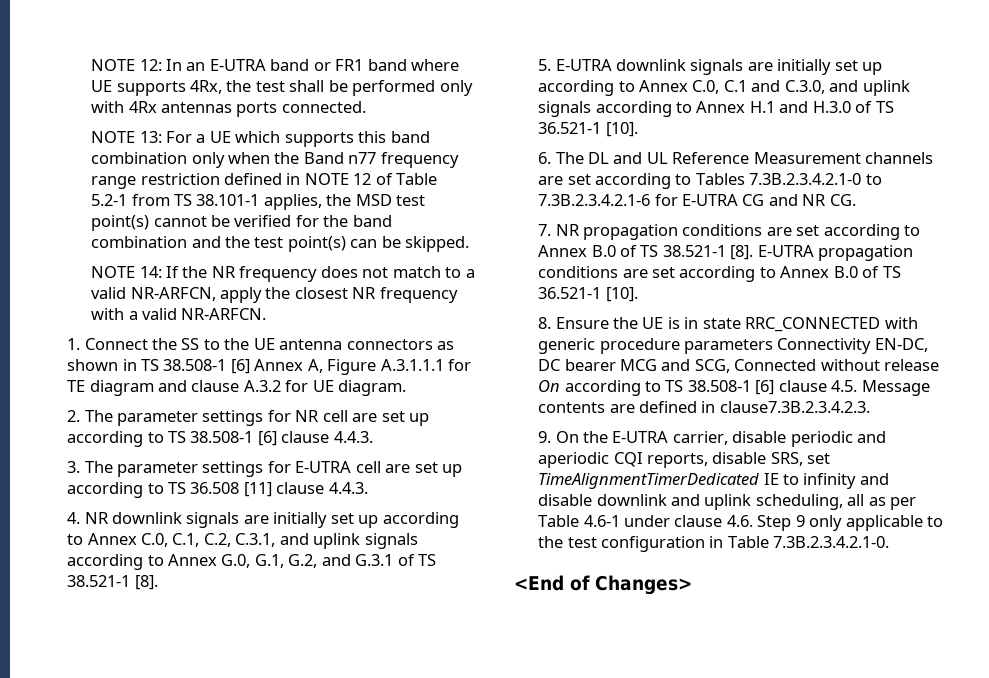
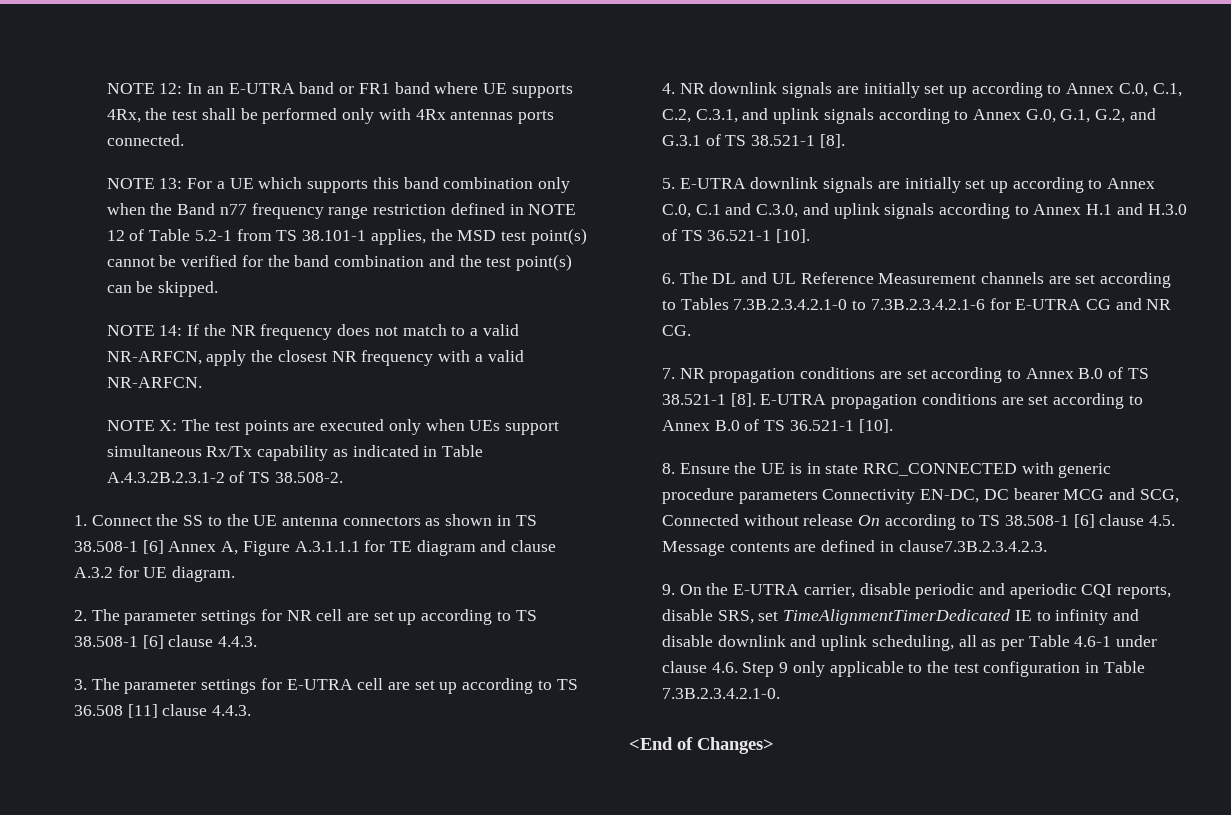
+ NOTE X: The test points are executed only when UEs support simultaneous Rx/Tx capability as indicated in Table A.4.3.2B.2.3.1-2 of TS 38.508-2.

